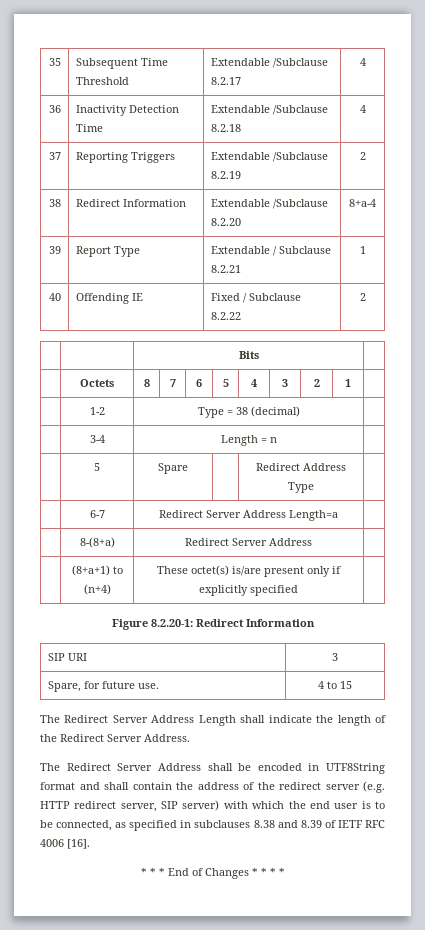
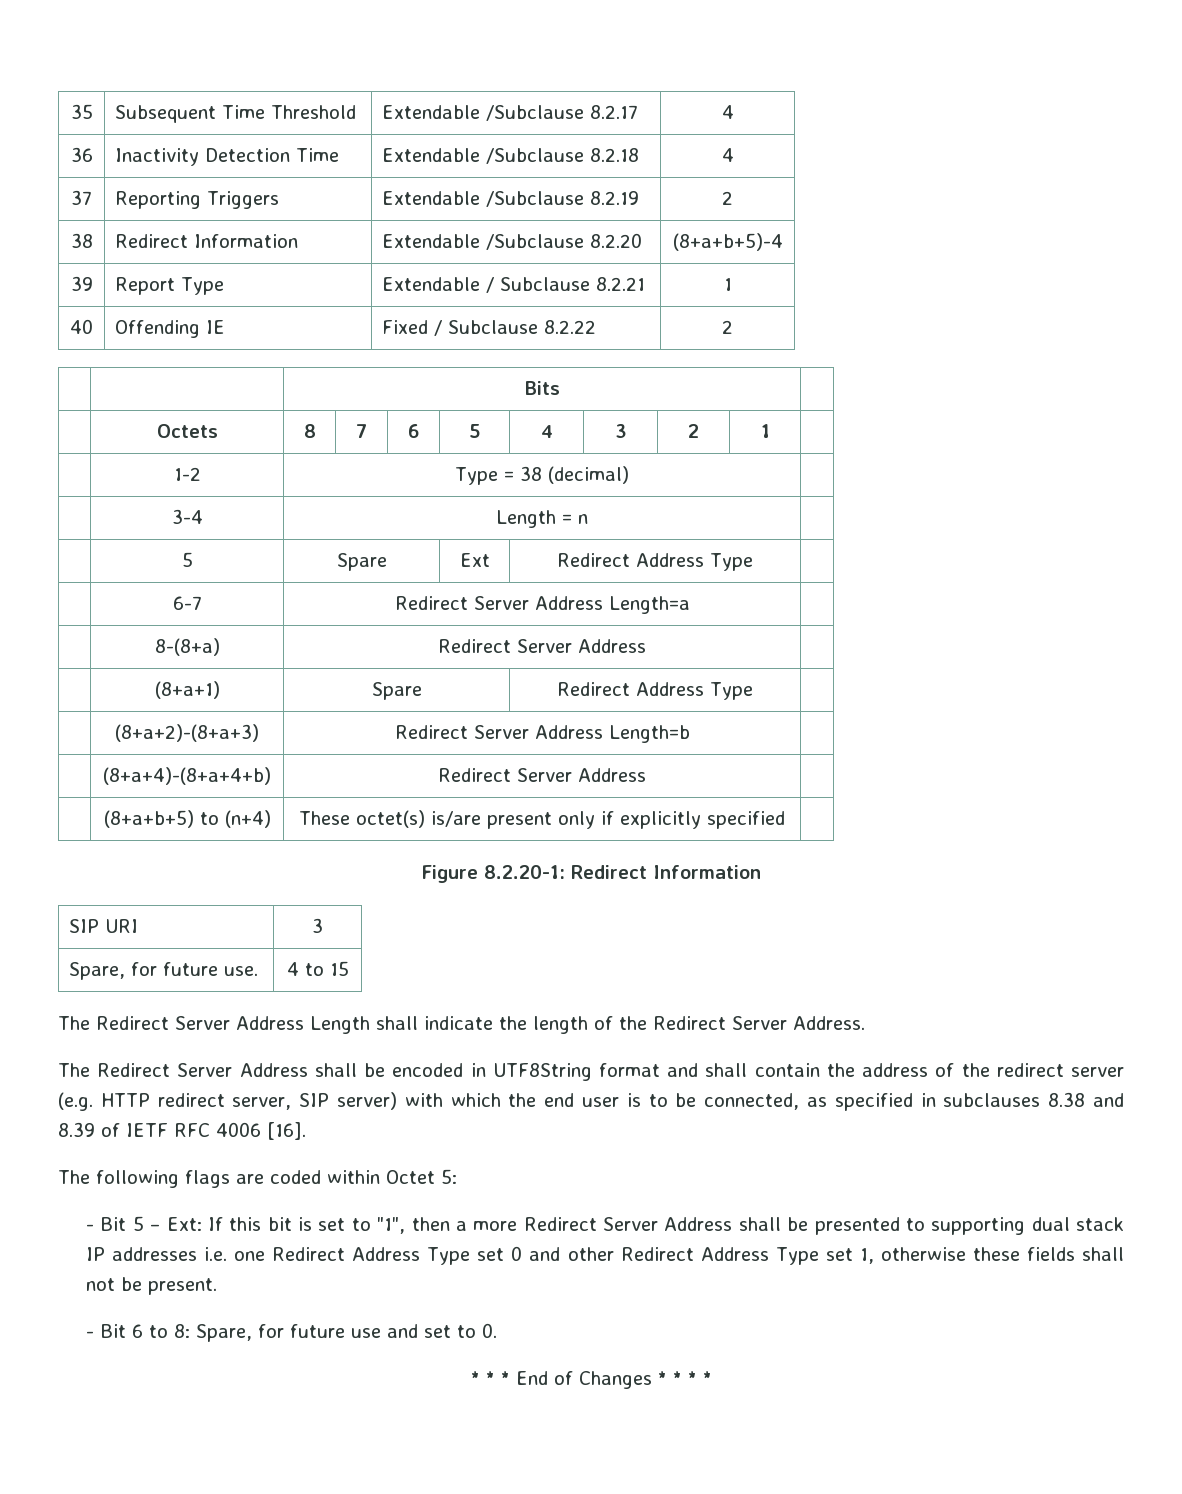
- 38 | Redirect Information | Extendable /Subclause 8.2.20 | 8+a-4
+ 38 | Redirect Information | Extendable /Subclause 8.2.20 | (8+a+b+5)-4
- | 5 | Spare | | Redirect Address Type |
+ | 5 | Spare | Ext | Redirect Address Type |
- | (8+a+1) to (n+4) | These octet(s) is/are present only if explicitly specified |
+ | (8+a+1) | Spare | Redirect Address Type |
+ | (8+a+2)-(8+a+3) | Redirect Server Address Length=b |
+ | (8+a+4)-(8+a+4+b) | Redirect Server Address |
+ | (8+a+b+5) to (n+4) | These octet(s) is/are present only if explicitly specified |
+ The following flags are coded within Octet 5:
+ - Bit 5 – Ext: If this bit is set to "1", then a more Redirect Server Address shall be presented to supporting dual stack IP addresses i.e. one Redirect Address Type set 0 and other Redirect Address Type set 1, otherwise these fields shall not be present.
+ - Bit 6 to 8: Spare, for future use and set to 0.

